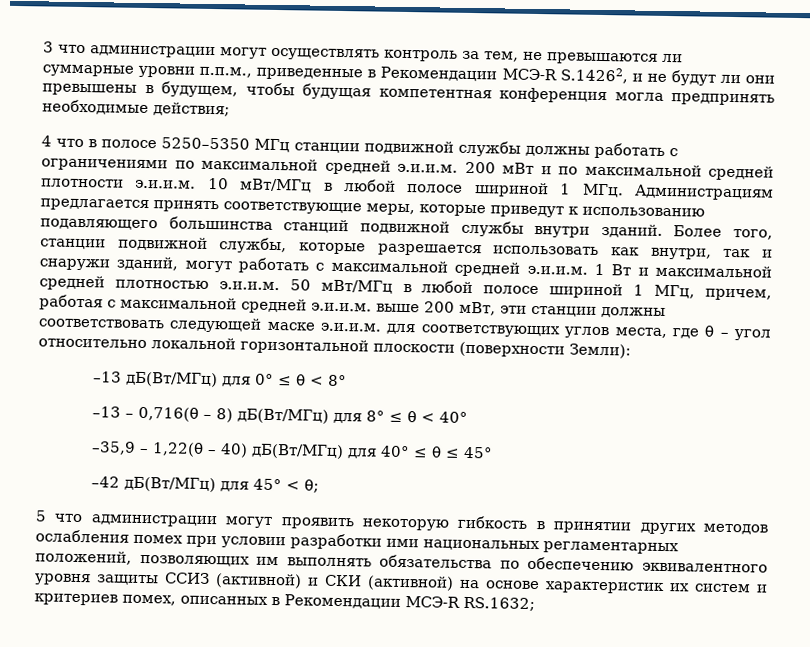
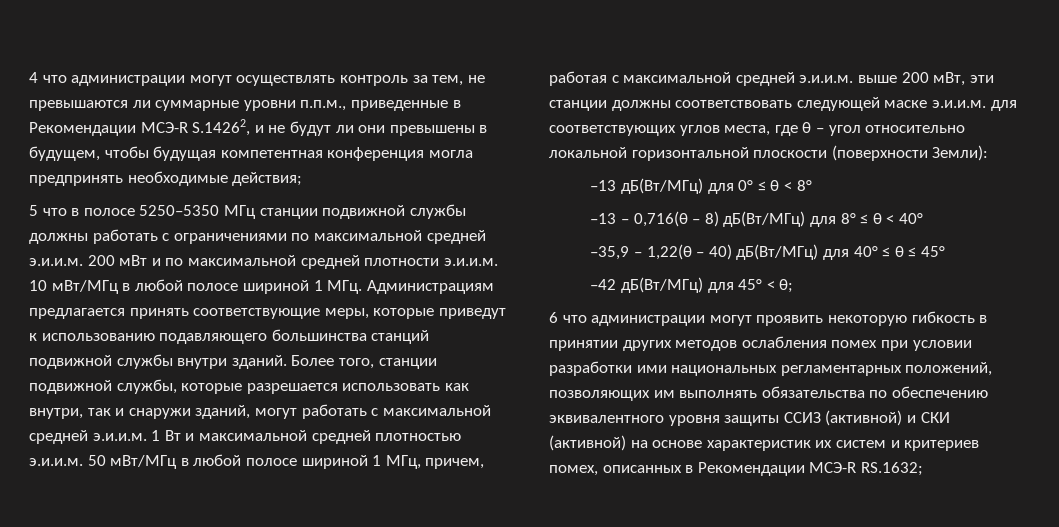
- 3 что администрации могут осуществлять контроль за тем, не превышаются ли суммарные уровни п.п.м., приведенные в Рекомендации МСЭ-R S.14262, и не будут ли они превышены в будущем, чтобы будущая компетентная конференция могла предпринять необходимые действия;
+ 4 что администрации могут осуществлять контроль за тем, не превышаются ли суммарные уровни п.п.м., приведенные в Рекомендации МСЭ-R S.14262, и не будут ли они превышены в будущем, чтобы будущая компетентная конференция могла предпринять необходимые действия;
- 4 что в полосе 5250–5350 МГц станции подвижной службы должны работать с ограничениями по максимальной средней э.и.и.м. 200 мВт и по максимальной средней плотности э.и.и.м. 10 мВт/МГц в любой полосе шириной 1 МГц. Администрациям предлагается принять соответствующие меры, которые приведут к использованию подавляющего большинства станций подвижной службы внутри зданий.
+ 5 что в полосе 5250–5350 МГц станции подвижной службы должны работать с ограничениями по максимальной средней э.и.и.м. 200 мВт и по максимальной средней плотности э.и.и.м. 10 мВт/МГц в любой полосе шириной 1 МГц. Администрациям предлагается принять соответствующие меры, которые приведут к использованию подавляющего большинства станций подвижной службы внутри зданий.
- 5 что администрации могут проявить некоторую гибкость в принятии других методов ослабления помех при условии разработки ими национальных регламентарных положений, позволяющих им выполнять обязательства по обеспечению эквивалентного уровня защиты ССИЗ (активной) и СКИ (активной) на основе характеристик их систем и критериев помех, описанных в Рекомендации МСЭ-R RS.1632;
+ 6 что администрации могут проявить некоторую гибкость в принятии других методов ослабления помех при условии разработки ими национальных регламентарных положений, позволяющих им выполнять обязательства по обеспечению эквивалентного уровня защиты ССИЗ (активной) и СКИ (активной) на основе характеристик их систем и критериев помех, описанных в Рекомендации МСЭ-R RS.1632;

